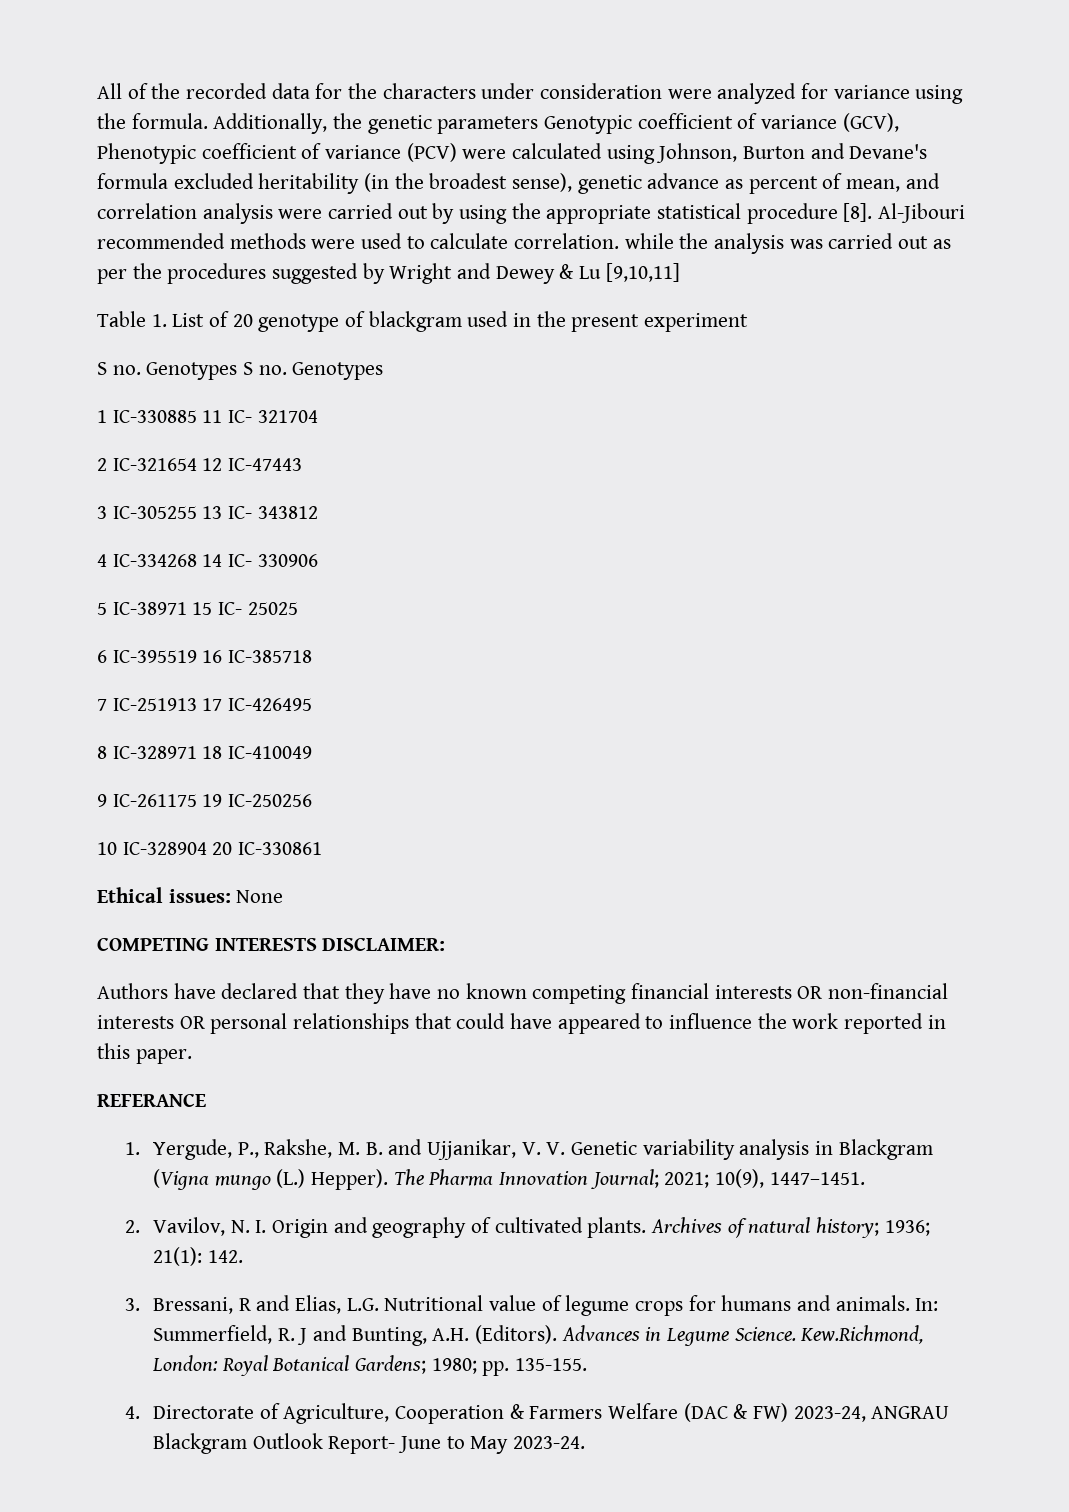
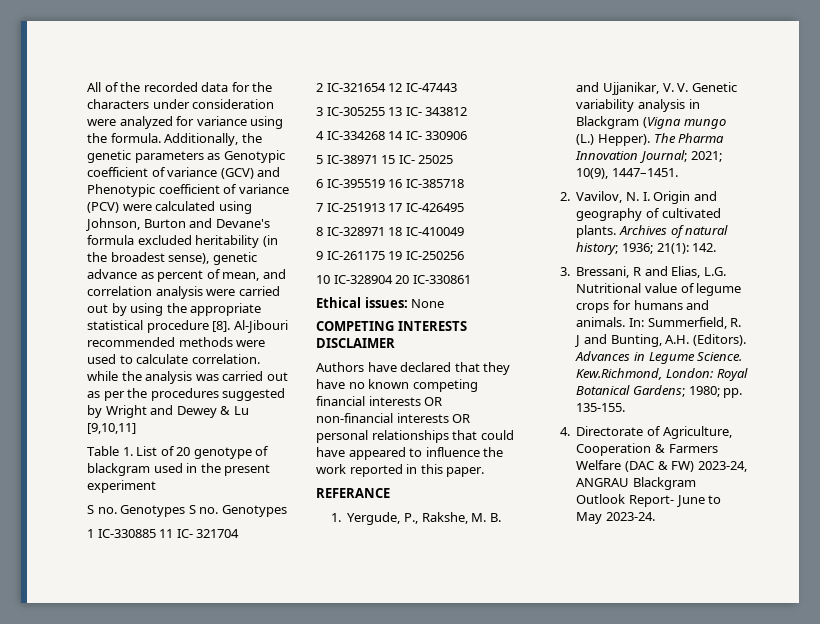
- Additionally, the genetic parameters Genotypic coefficient of variance (GCV), Phenotypic coefficient of variance (PCV) were calculated using Johnson, Burton and Devane's formula excluded heritability (in the broadest sense), genetic advance as percent of mean, and correlation analysis were carried out by using the appropriate statistical procedure [8].
+ Additionally, the genetic parameters as Genotypic coefficient of variance (GCV) and Phenotypic coefficient of variance (PCV) were calculated using Johnson, Burton and Devane's formula excluded heritability (in the broadest sense), genetic advance as percent of mean, and correlation analysis were carried out by using the appropriate statistical procedure [8].
- COMPETING INTERESTS DISCLAIMER:
+ COMPETING INTERESTS DISCLAIMER

